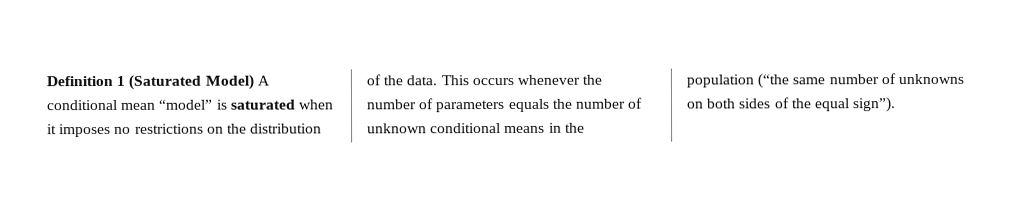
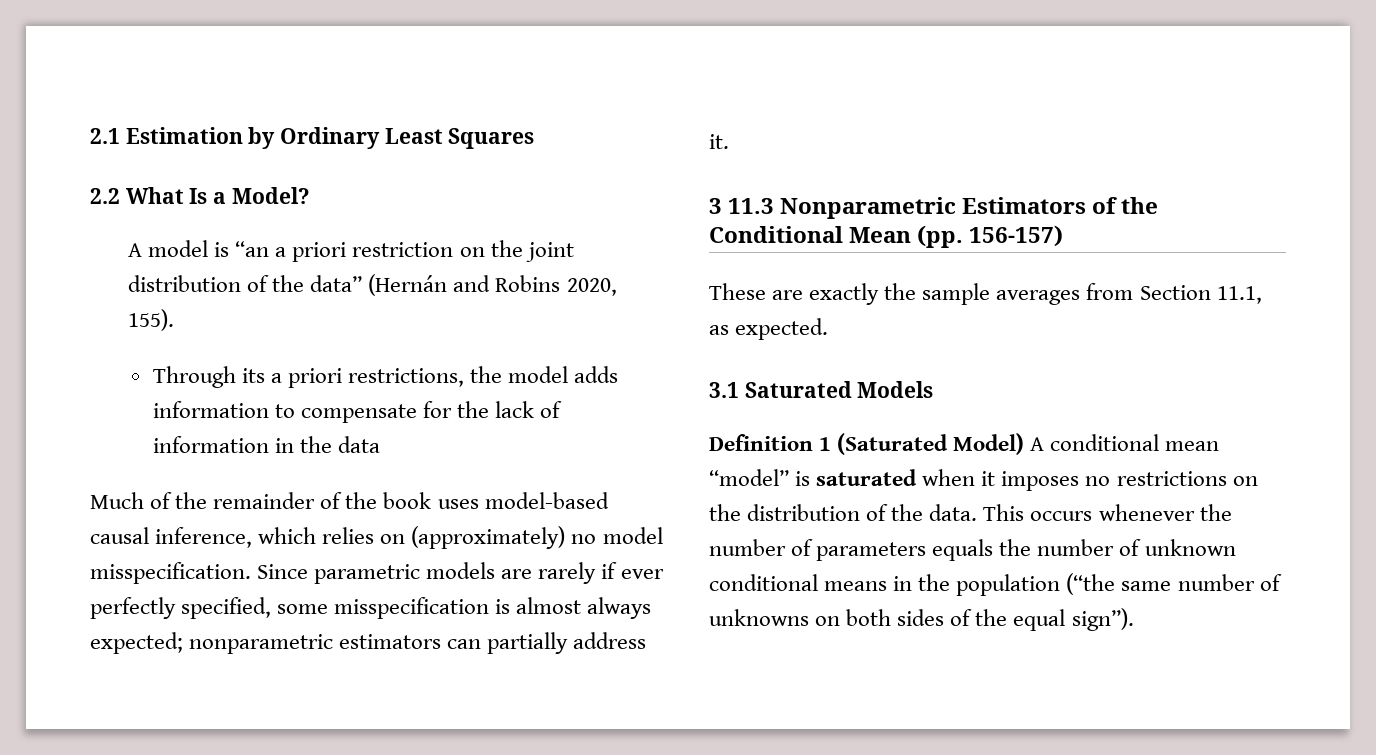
+ 2.1 Estimation by Ordinary Least Squares
+ 2.2 What Is a Model?
+ A model is “an a priori restriction on the joint distribution of the data” (Hernán and Robins 2020, 155).
+ Through its a priori restrictions, the model adds information to compensate for the lack of information in the data
+ Much of the remainder of the book uses model-based causal inference, which relies on (approximately) no model misspecification. Since parametric models are rarely if ever perfectly specified, some misspecification is almost always expected; nonparametric estimators can partially address it.
+ 3 11.3 Nonparametric Estimators of the Conditional Mean (pp. 156-157)
+ These are exactly the sample averages from Section 11.1, as expected.
+ 3.1 Saturated Models

